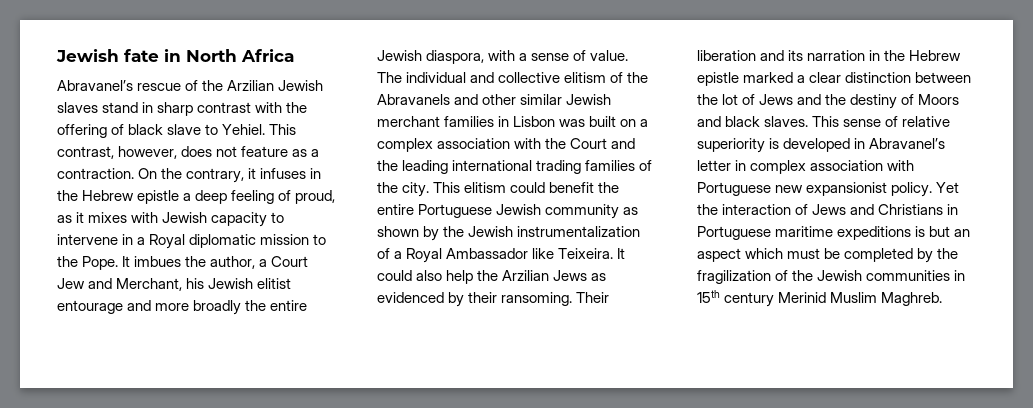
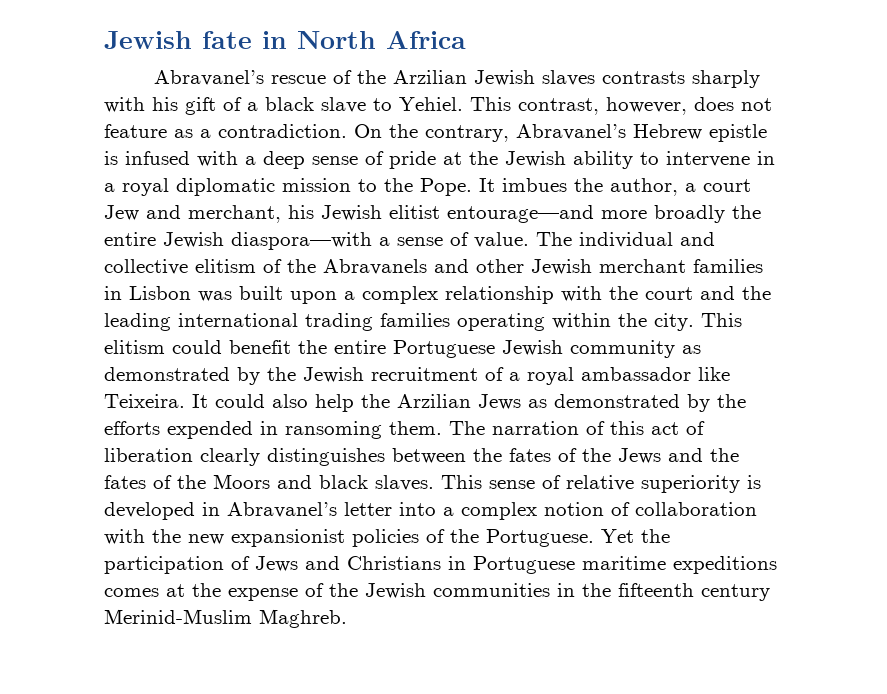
- Abravanel’s rescue of the Arzilian Jewish slaves stand in sharp contrast with the offering of black slave to Yehiel.
+ Abravanel’s rescue of the Arzilian Jewish slaves contrasts sharply with his gift of a black slave to Yehiel.
- This contrast, however, does not feature as a contraction.
+ This contrast, however, does not feature as a contradiction.
- On the contrary, it infuses in the Hebrew epistle a deep feeling of proud, as it mixes with Jewish capacity to intervene in a Royal diplomatic mission to the Pope.
+ On the contrary, Abravanel’s Hebrew epistle is infused with a deep sense of pride at the Jewish ability to intervene in a royal diplomatic mission to the Pope.
- It imbues the author, a Court Jew and Merchant, his Jewish elitist entourage and more broadly the entire Jewish diaspora, with a sense of value.
+ It imbues the author, a court Jew and merchant, his Jewish elitist entourage—and more broadly the entire Jewish diaspora—with a sense of value.
- The individual and collective elitism of the Abravanels and other similar Jewish merchant families in Lisbon was built on a complex association with the Court and the leading international trading families of the city.
+ The individual and collective elitism of the Abravanels and other Jewish merchant families in Lisbon was built upon a complex relationship with the court and the leading international trading families operating within the city.
- This elitism could benefit the entire Portuguese Jewish community as shown by the Jewish instrumentalization of a Royal Ambassador like Teixeira.
+ This elitism could benefit the entire Portuguese Jewish community as demonstrated by the Jewish recruitment of a royal ambassador like Teixeira.
- It could also help the Arzilian Jews as evidenced by their ransoming. Their liberation and its narration in the Hebrew epistle marked a clear distinction between the lot of Jews and the destiny of Moors and black slaves.
+ It could also help the Arzilian Jews as demonstrated by the efforts expended in ransoming them. The narration of this act of liberation clearly distinguishes between the fates of the Jews and the fates of the Moors and black slaves.
- This sense of relative superiority is developed in Abravanel’s letter in complex association with Portuguese new expansionist policy.
+ This sense of relative superiority is developed in Abravanel’s letter into a complex notion of collaboration with the new expansionist policies of the Portuguese.
- Yet the interaction of Jews and Christians in Portuguese maritime expeditions is but an aspect which must be completed by the fragilization of the Jewish communities in 15th century Merinid Muslim Maghreb.
+ Yet the participation of Jews and Christians in Portuguese maritime expeditions comes at the expense of the Jewish communities in the fifteenth century Merinid-Muslim Maghreb.

